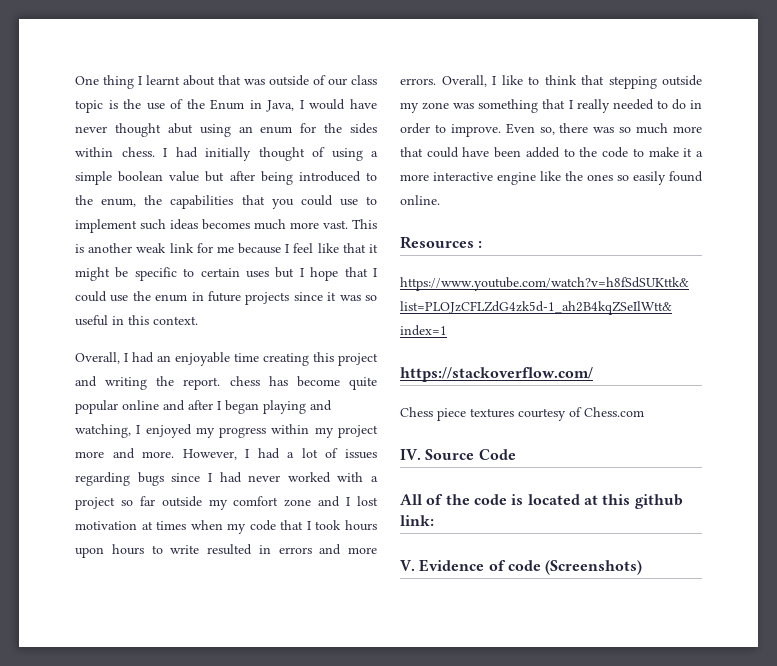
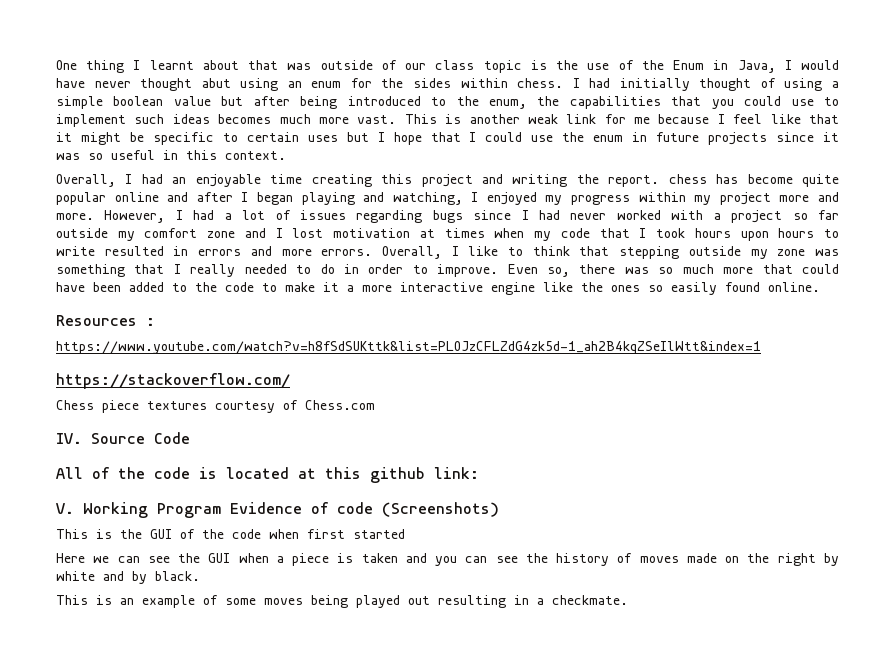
- V. Evidence of code (Screenshots)
+ V. Working Program Evidence of code (Screenshots)
+ This is the GUI of the code when first started
+ Here we can see the GUI when a piece is taken and you can see the history of moves made on the right by white and by black.
+ This is an example of some moves being played out resulting in a checkmate.

